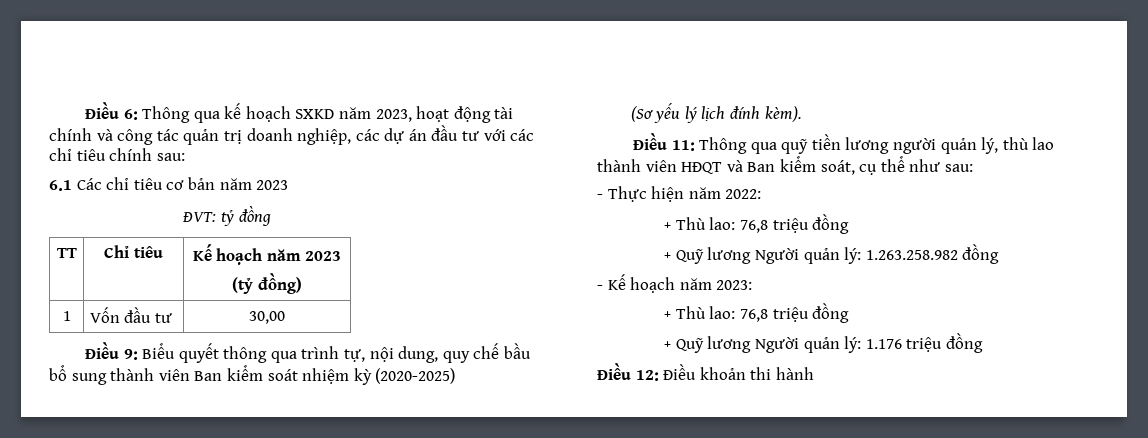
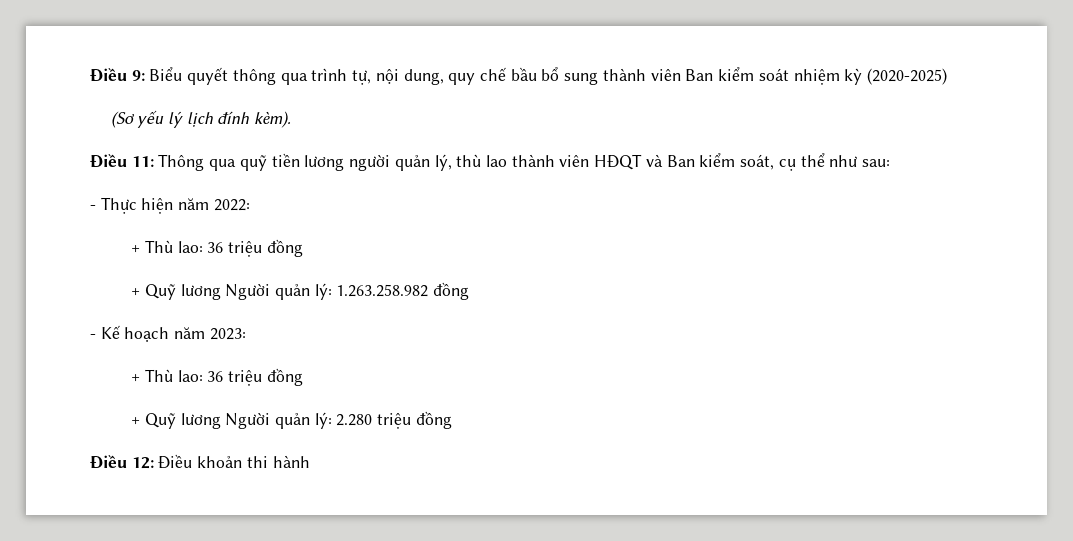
- Điều 6: Thông qua kế hoạch SXKD năm 2023, hoạt động tài chính và công tác quản trị doanh nghiệp, các dự án đầu tư với các chỉ tiêu chính sau:
- 6.1 Các chỉ tiêu cơ bản năm 2023
- ĐVT: tỷ đồng
- TT | Chỉ tiêu | Kế hoạch năm 2023
- (tỷ đồng)
- 1 | Vốn đầu tư | 30,00
  - Thực hiện năm 2022:
- + Thù lao: 76,8 triệu đồng
+ + Thù lao: 36 triệu đồng
  - Kế hoạch năm 2023:
- + Thù lao: 76,8 triệu đồng
- + Quỹ lương Người quản lý: 1.176 triệu đồng
+ + Thù lao: 36 triệu đồng
+ + Quỹ lương Người quản lý: 2.280 triệu đồng

